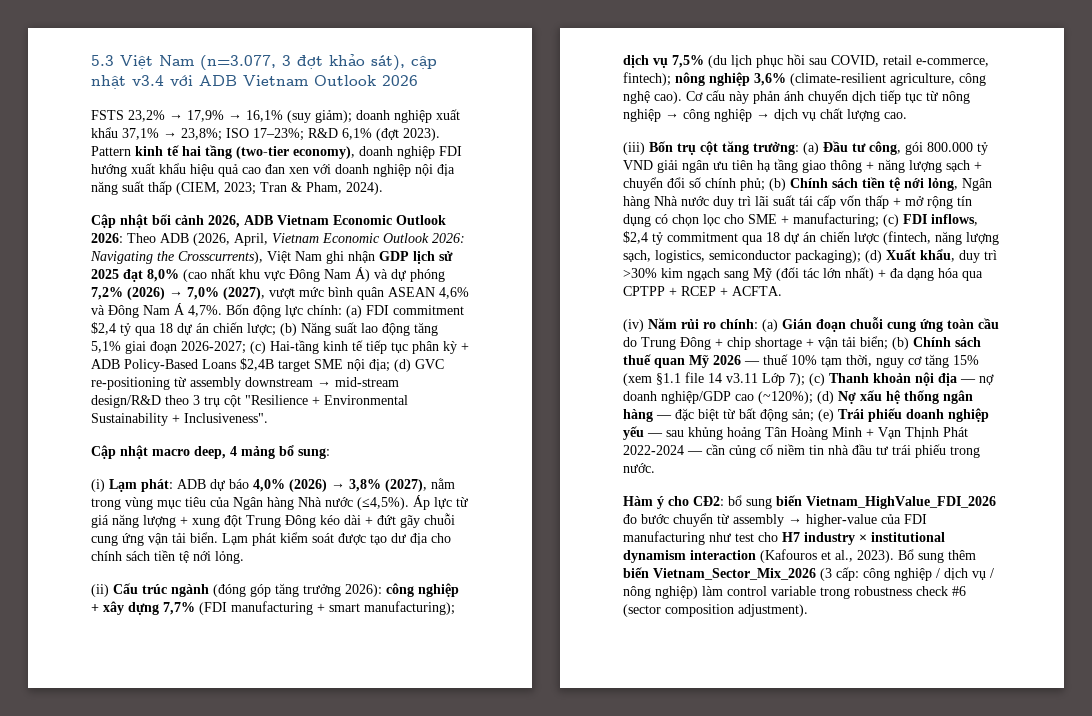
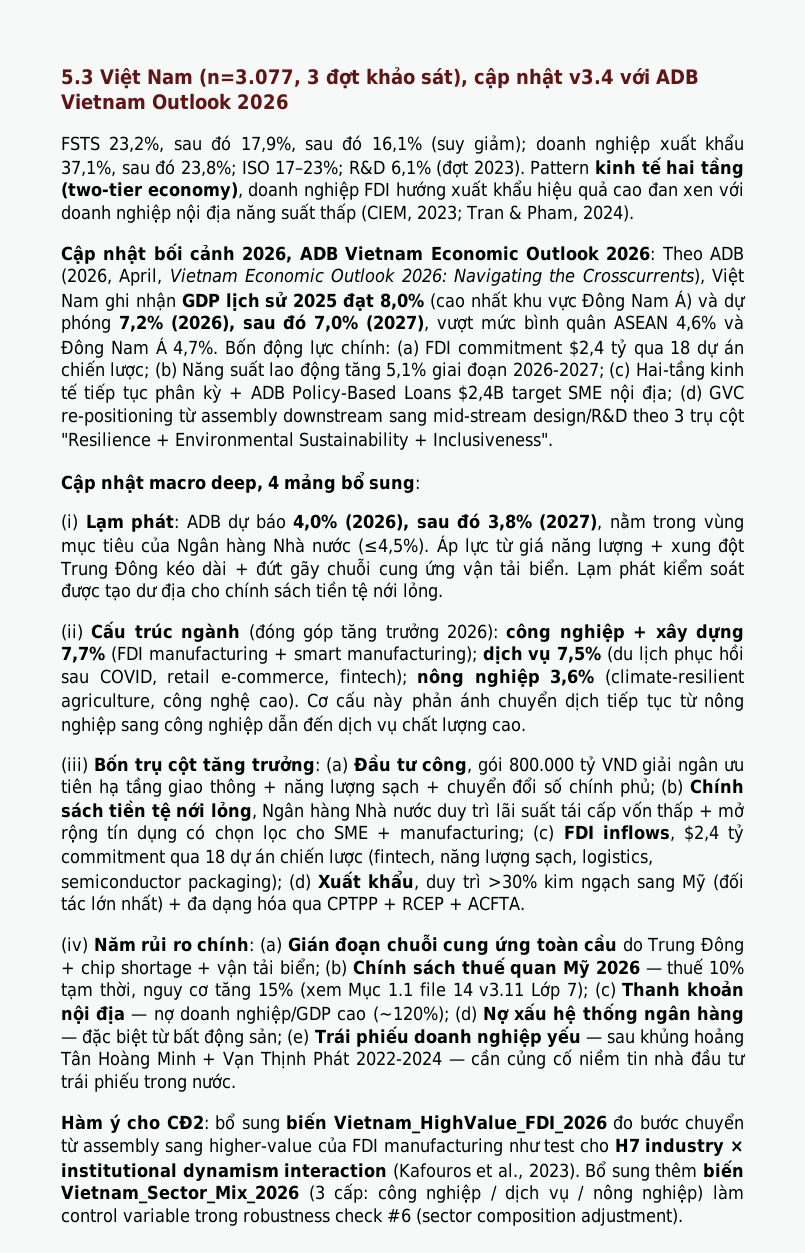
- FSTS 23,2% → 17,9% → 16,1% (suy giảm); doanh nghiệp xuất khẩu 37,1% → 23,8%; ISO 17–23%; R&D 6,1% (đợt 2023).
+ FSTS 23,2%, sau đó 17,9%, sau đó 16,1% (suy giảm); doanh nghiệp xuất khẩu 37,1%, sau đó 23,8%; ISO 17–23%; R&D 6,1% (đợt 2023).
- Cập nhật bối cảnh 2026, ADB Vietnam Economic Outlook 2026: Theo ADB (2026, April, Vietnam Economic Outlook 2026: Navigating the Crosscurrents), Việt Nam ghi nhận GDP lịch sử 2025 đạt 8,0% (cao nhất khu vực Đông Nam Á) và dự phóng 7,2% (2026) → 7,0% (2027), vượt mức bình quân ASEAN 4,6% và Đông Nam Á 4,7%.
+ Cập nhật bối cảnh 2026, ADB Vietnam Economic Outlook 2026: Theo ADB (2026, April, Vietnam Economic Outlook 2026: Navigating the Crosscurrents), Việt Nam ghi nhận GDP lịch sử 2025 đạt 8,0% (cao nhất khu vực Đông Nam Á) và dự phóng 7,2% (2026), sau đó 7,0% (2027), vượt mức bình quân ASEAN 4,6% và Đông Nam Á 4,7%.
- Bốn động lực chính: (a) FDI commitment $2,4 tỷ qua 18 dự án chiến lược; (b) Năng suất lao động tăng 5,1% giai đoạn 2026-2027; (c) Hai-tầng kinh tế tiếp tục phân kỳ + ADB Policy-Based Loans $2,4B target SME nội địa; (d) GVC re-positioning từ assembly downstream → mid-stream design/R&D theo 3 trụ cột "Resilience + Environmental Sustainability + Inclusiveness".
+ Bốn động lực chính: (a) FDI commitment $2,4 tỷ qua 18 dự án chiến lược; (b) Năng suất lao động tăng 5,1% giai đoạn 2026-2027; (c) Hai-tầng kinh tế tiếp tục phân kỳ + ADB Policy-Based Loans $2,4B target SME nội địa; (d) GVC re-positioning từ assembly downstream sang mid-stream design/R&D theo 3 trụ cột "Resilience + Environmental Sustainability + Inclusiveness".
- (i) Lạm phát: ADB dự báo 4,0% (2026) → 3,8% (2027), nằm trong vùng mục tiêu của Ngân hàng Nhà nước (≤4,5%).
+ (i) Lạm phát: ADB dự báo 4,0% (2026), sau đó 3,8% (2027), nằm trong vùng mục tiêu của Ngân hàng Nhà nước (≤4,5%).
- Cơ cấu này phản ánh chuyển dịch tiếp tục từ nông nghiệp → công nghiệp → dịch vụ chất lượng cao.
+ Cơ cấu này phản ánh chuyển dịch tiếp tục từ nông nghiệp sang công nghiệp dẫn đến dịch vụ chất lượng cao.
- (b) Chính sách thuế quan Mỹ 2026 — thuế 10% tạm thời, nguy cơ tăng 15% (xem §1.1 file 14 v3.11 Lớp 7);
+ (b) Chính sách thuế quan Mỹ 2026 — thuế 10% tạm thời, nguy cơ tăng 15% (xem Mục 1.1 file 14 v3.11 Lớp 7);
- Hàm ý cho CĐ2: bổ sung biến Vietnam_HighValue_FDI_2026 đo bước chuyển từ assembly → higher-value của FDI manufacturing như test cho H7 industry × institutional dynamism interaction (Kafouros et al., 2023).
+ Hàm ý cho CĐ2: bổ sung biến Vietnam_HighValue_FDI_2026 đo bước chuyển từ assembly sang higher-value của FDI manufacturing như test cho H7 industry × institutional dynamism interaction (Kafouros et al., 2023).

